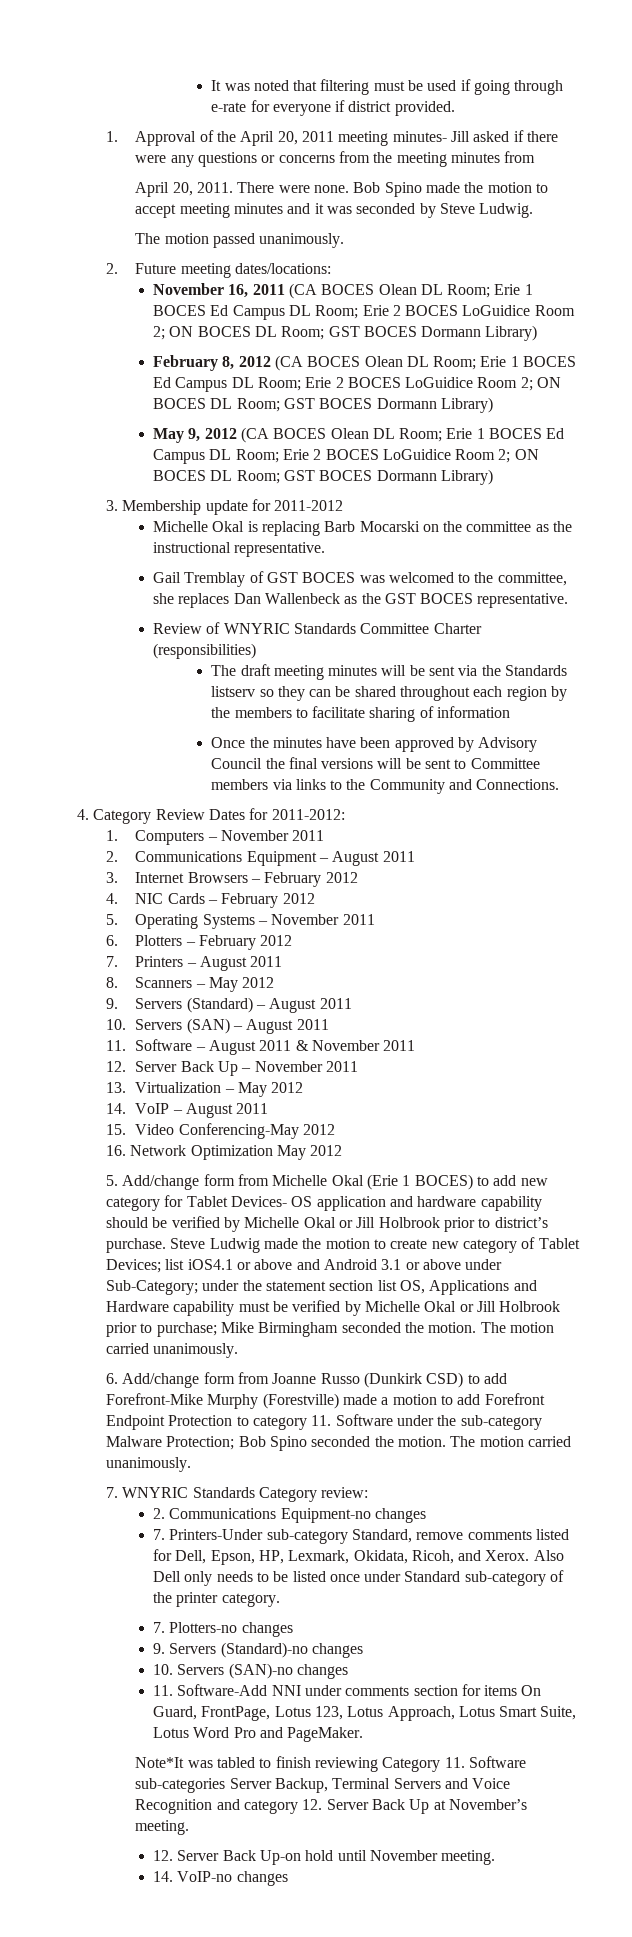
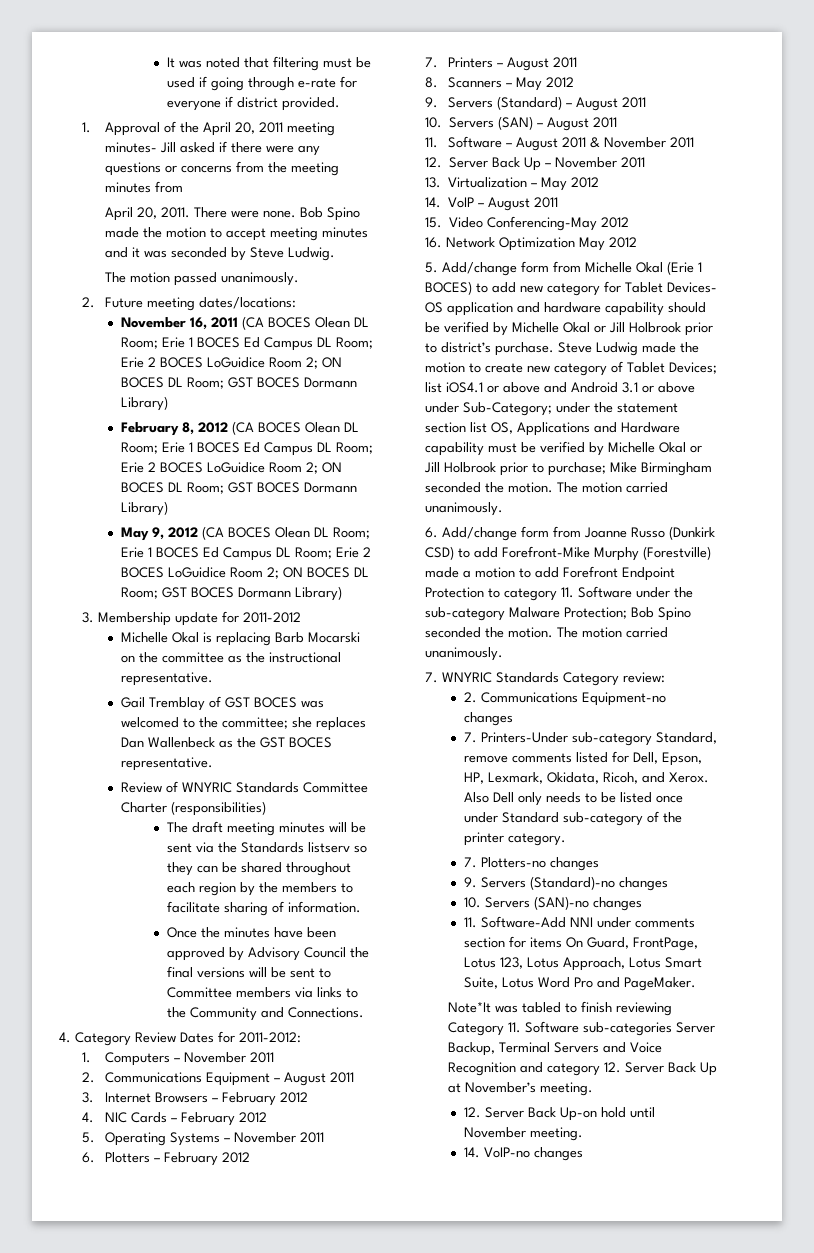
- Gail Tremblay of GST BOCES was welcomed to the committee, she replaces Dan Wallenbeck as the GST BOCES representative.
+ Gail Tremblay of GST BOCES was welcomed to the committee; she replaces Dan Wallenbeck as the GST BOCES representative.
- The draft meeting minutes will be sent via the Standards listserv so they can be shared throughout each region by the members to facilitate sharing of information
+ The draft meeting minutes will be sent via the Standards listserv so they can be shared throughout each region by the members to facilitate sharing of information.

